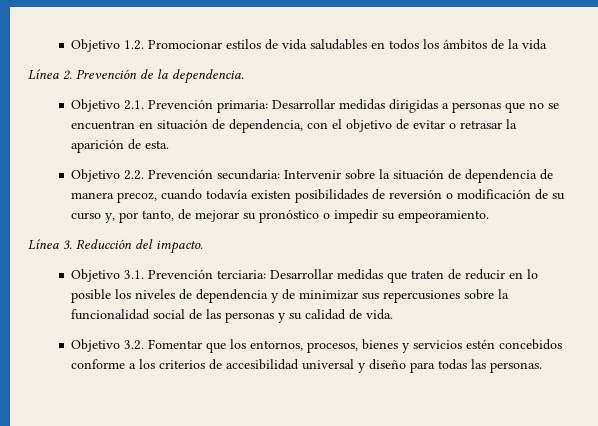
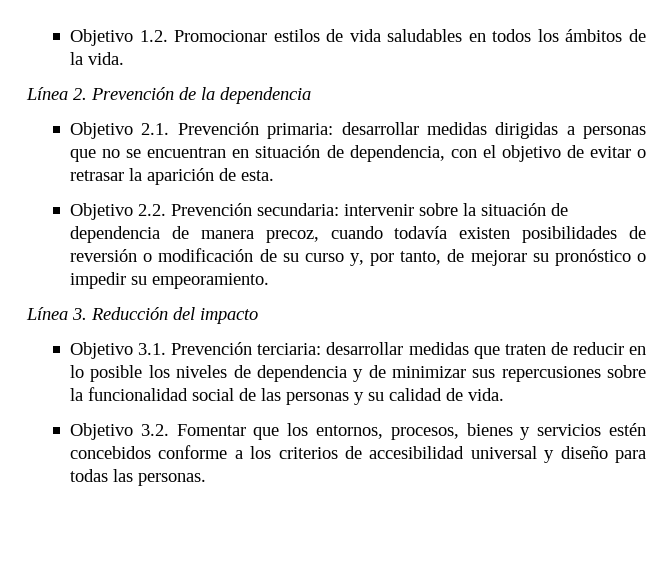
- Objetivo 1.2. Promocionar estilos de vida saludables en todos los ámbitos de la vida
+ Objetivo 1.2. Promocionar estilos de vida saludables en todos los ámbitos de la vida.
- Línea 2. Prevención de la dependencia.
+ Línea 2. Prevención de la dependencia
- Objetivo 2.1. Prevención primaria: Desarrollar medidas dirigidas a personas que no se encuentran en situación de dependencia, con el objetivo de evitar o retrasar la aparición de esta.
+ Objetivo 2.1. Prevención primaria: desarrollar medidas dirigidas a personas que no se encuentran en situación de dependencia, con el objetivo de evitar o retrasar la aparición de esta.
- Objetivo 2.2. Prevención secundaria: Intervenir sobre la situación de dependencia de manera precoz, cuando todavía existen posibilidades de reversión o modificación de su curso y, por tanto, de mejorar su pronóstico o impedir su empeoramiento.
+ Objetivo 2.2. Prevención secundaria: intervenir sobre la situación de dependencia de manera precoz, cuando todavía existen posibilidades de reversión o modificación de su curso y, por tanto, de mejorar su pronóstico o impedir su empeoramiento.
- Línea 3. Reducción del impacto.
+ Línea 3. Reducción del impacto
- Objetivo 3.1. Prevención terciaria: Desarrollar medidas que traten de reducir en lo posible los niveles de dependencia y de minimizar sus repercusiones sobre la funcionalidad social de las personas y su calidad de vida.
+ Objetivo 3.1. Prevención terciaria: desarrollar medidas que traten de reducir en lo posible los niveles de dependencia y de minimizar sus repercusiones sobre la funcionalidad social de las personas y su calidad de vida.

